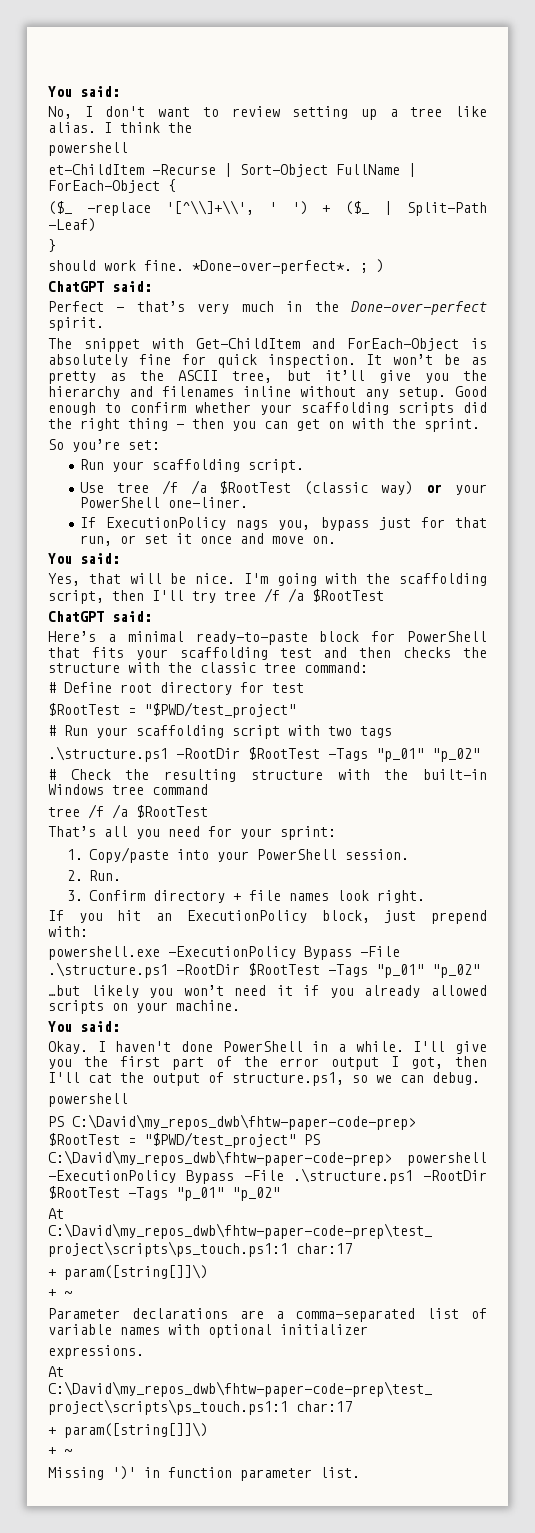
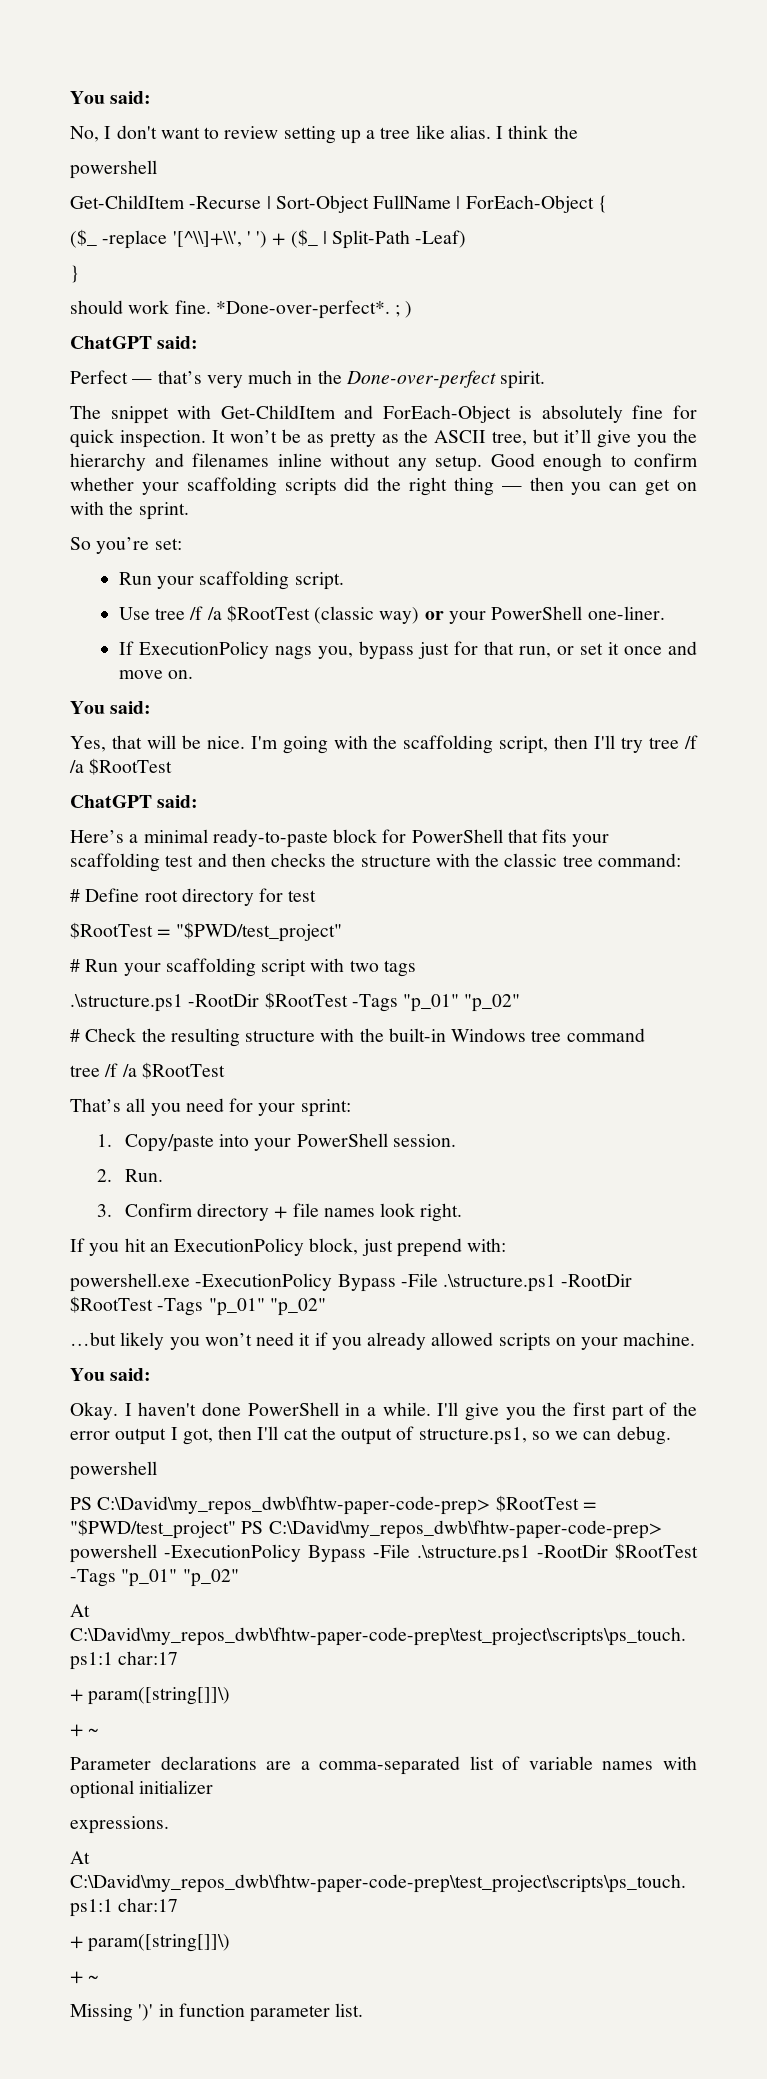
- et-ChildItem -Recurse | Sort-Object FullName | ForEach-Object {
+ Get-ChildItem -Recurse | Sort-Object FullName | ForEach-Object {

